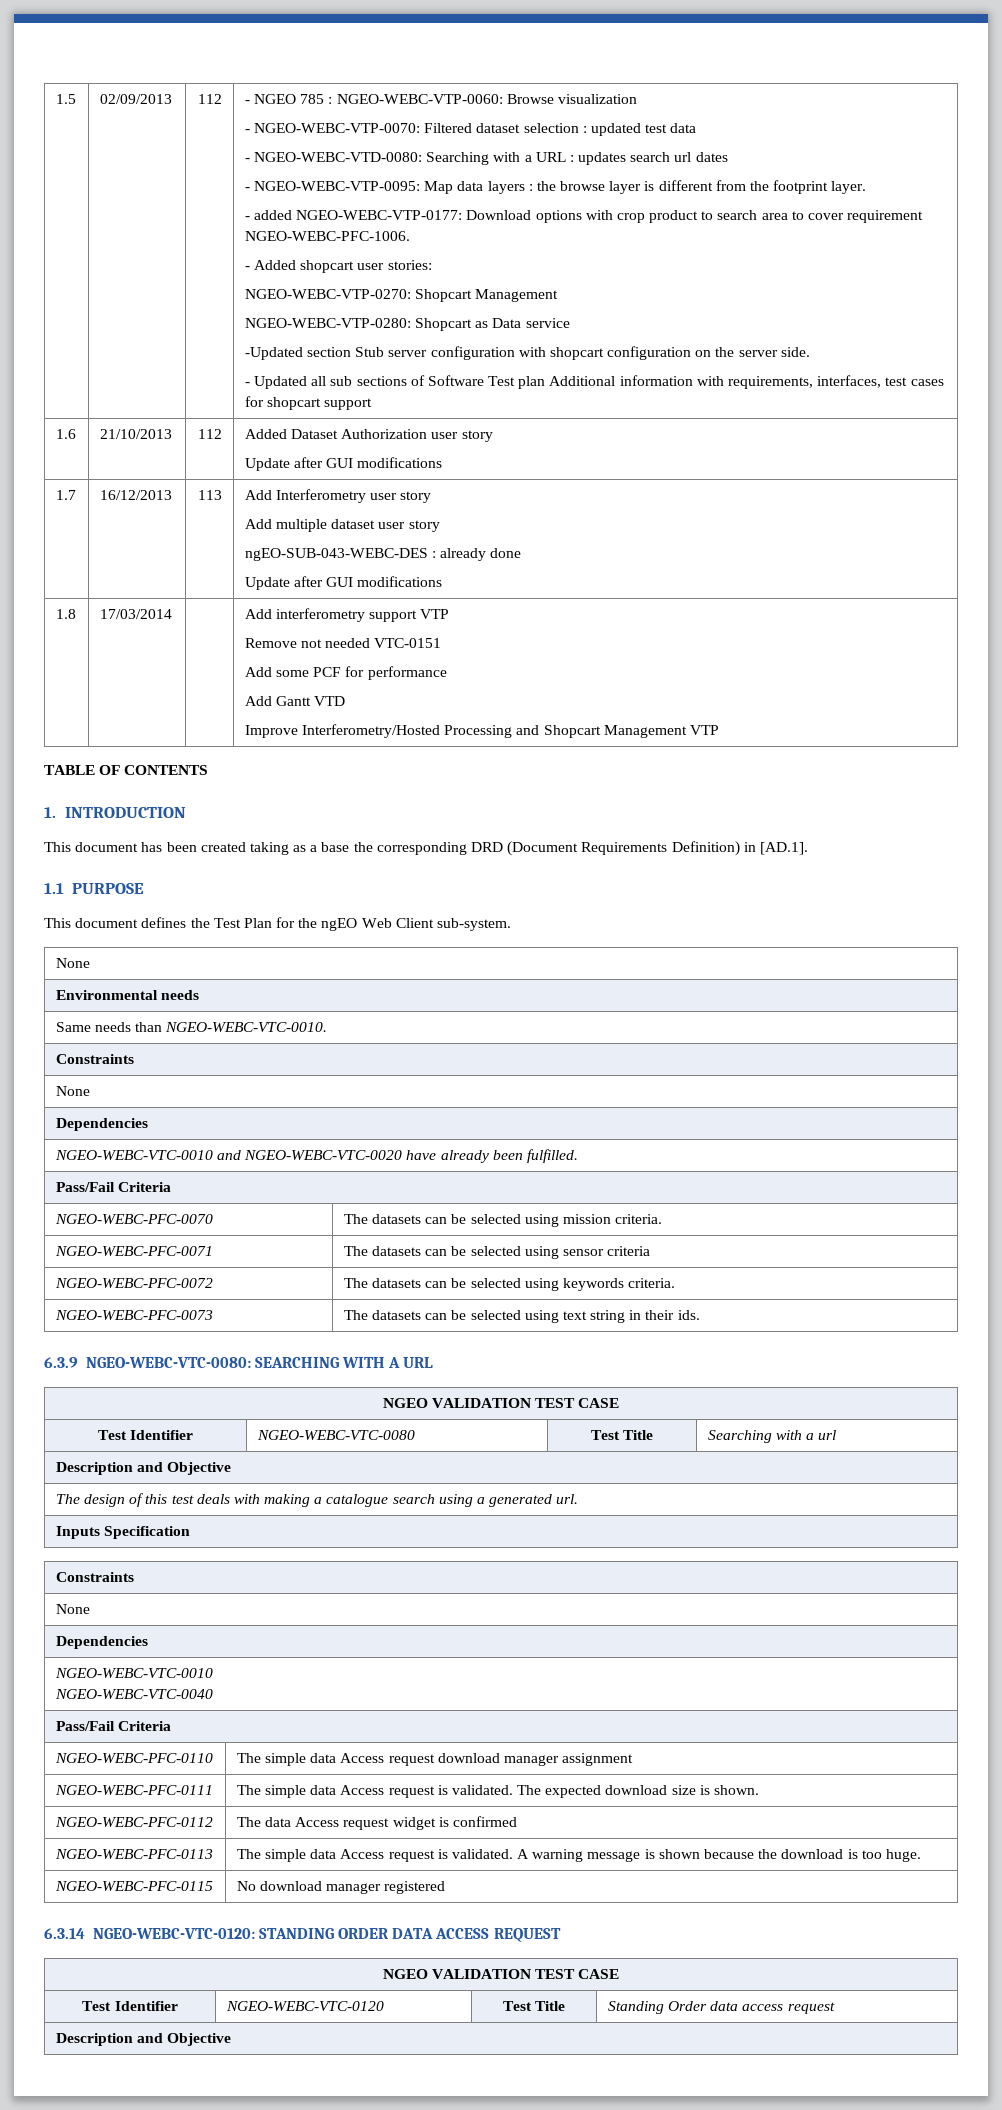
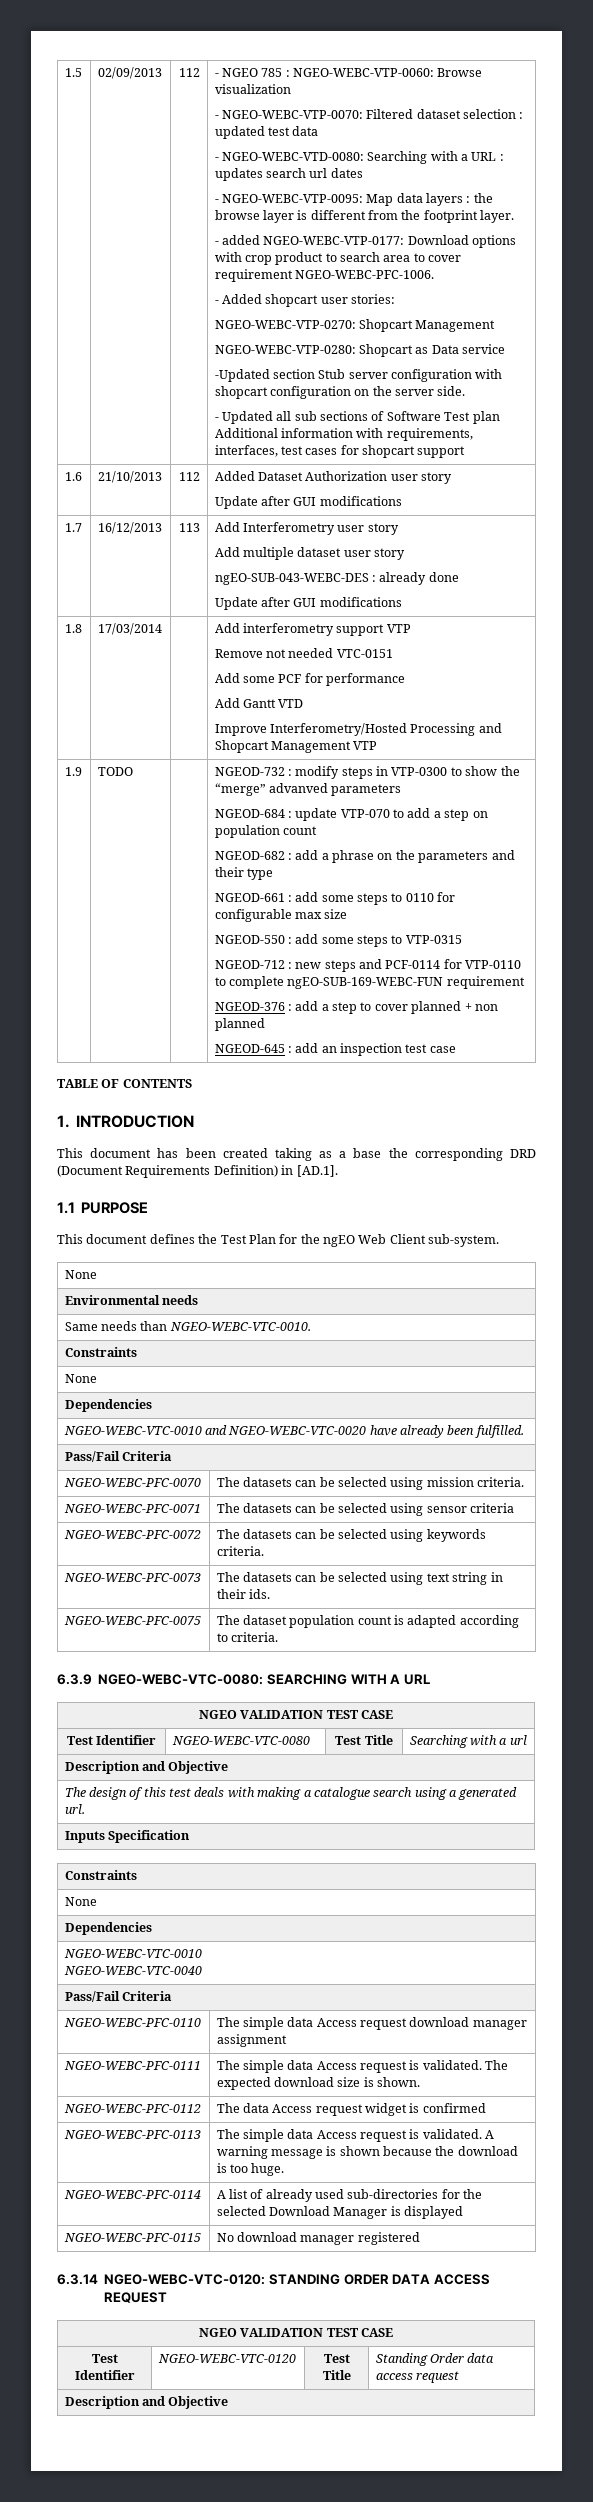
+ 1.9 | TODO | | NGEOD-732 : modify steps in VTP-0300 to show the “merge” advanved parameters
+ NGEOD-684 : update VTP-070 to add a step on population count
+ NGEOD-682 : add a phrase on the parameters and their type
+ NGEOD-661 : add some steps to 0110 for configurable max size
+ NGEOD-550 : add some steps to VTP-0315
+ NGEOD-712 : new steps and PCF-0114 for VTP-0110 to complete ngEO-SUB-169-WEBC-FUN requirement
+ NGEOD-376 : add a step to cover planned + non planned
+ NGEOD-645 : add an inspection test case
+ NGEO-WEBC-PFC-0075 | The dataset population count is adapted according to criteria.
+ NGEO-WEBC-PFC-0114 | A list of already used sub-directories for the selected Download Manager is displayed

